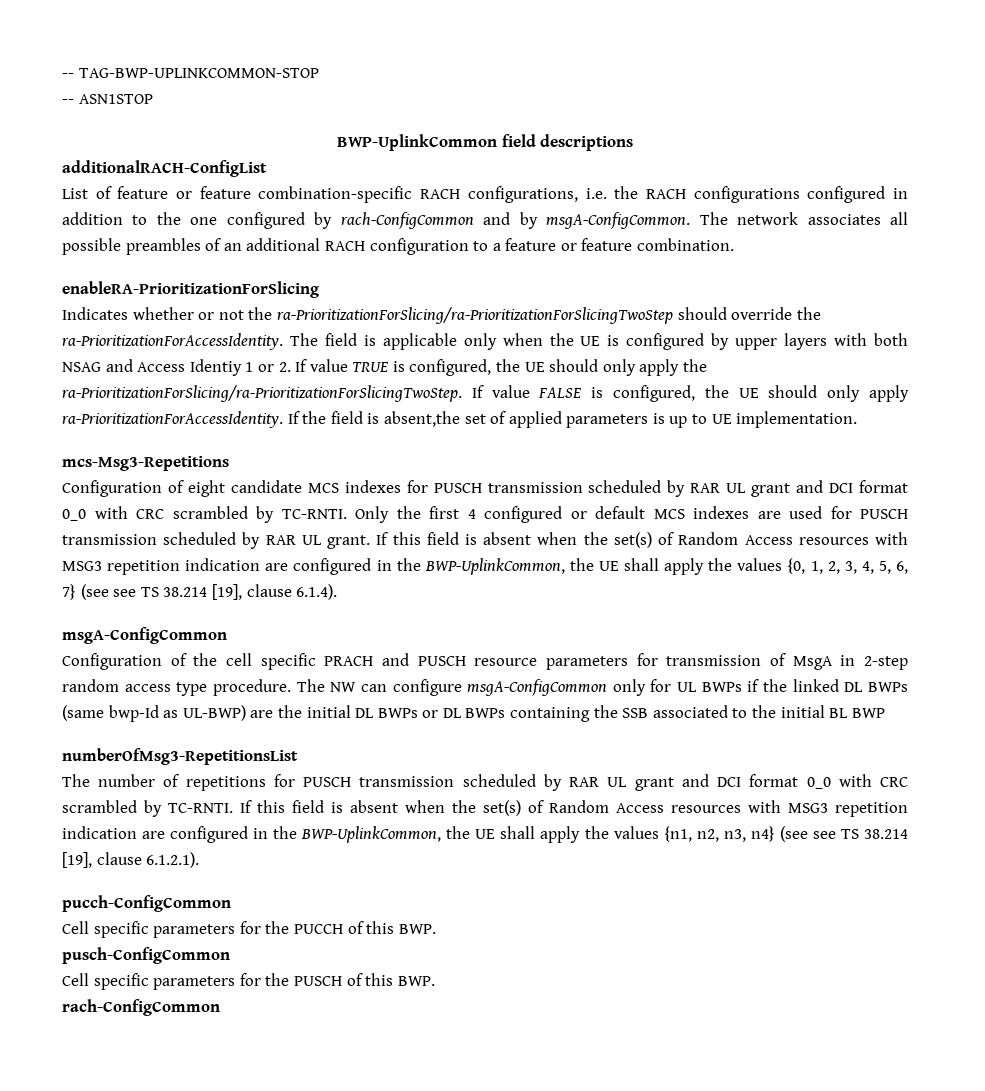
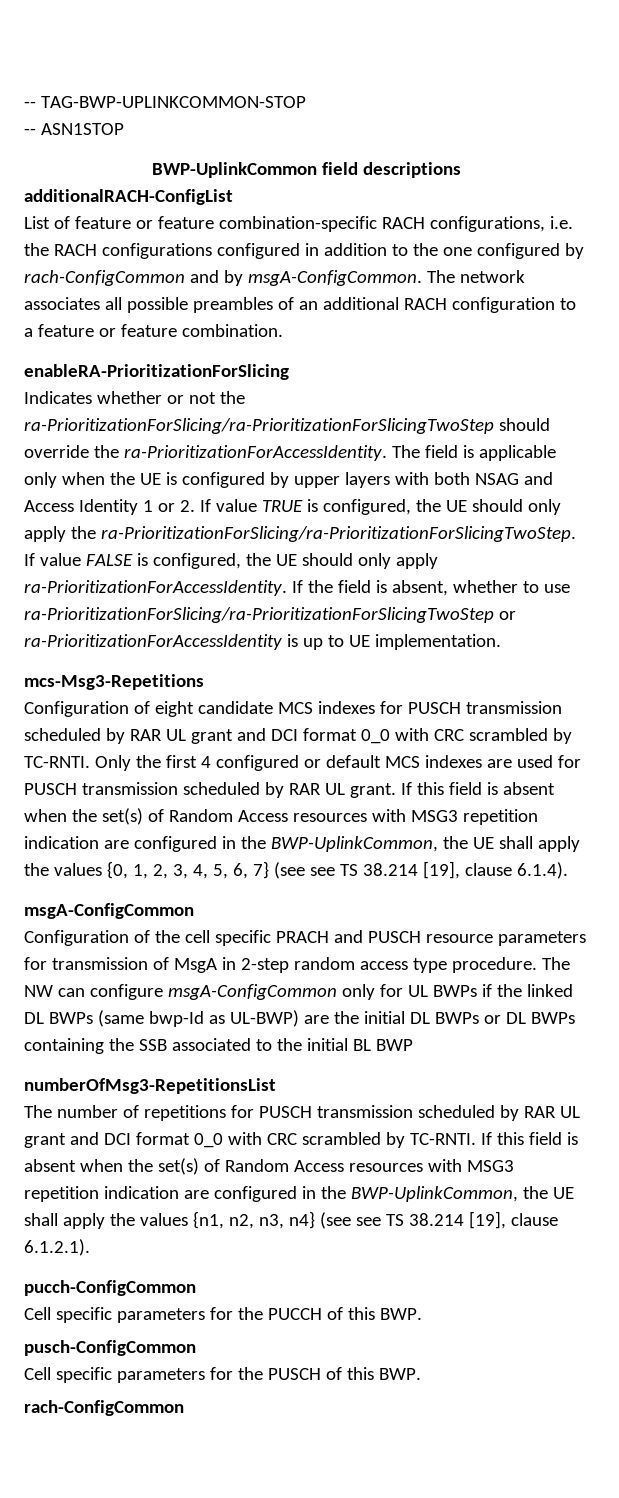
- The field is applicable only when the UE is configured by upper layers with both NSAG and Access Identiy 1 or 2. If value TRUE is configured, the UE should only apply the ra-PrioritizationForSlicing/ra-PrioritizationForSlicingTwoStep.
+ The field is applicable only when the UE is configured by upper layers with both NSAG and Access Identity 1 or 2. If value TRUE is configured, the UE should only apply the ra-PrioritizationForSlicing/ra-PrioritizationForSlicingTwoStep.
- If the field is absent,the set of applied parameters is up to UE implementation.
+ If the field is absent, whether to use ra-PrioritizationForSlicing/ra-PrioritizationForSlicingTwoStep or ra-PrioritizationForAccessIdentity is up to UE implementation.

